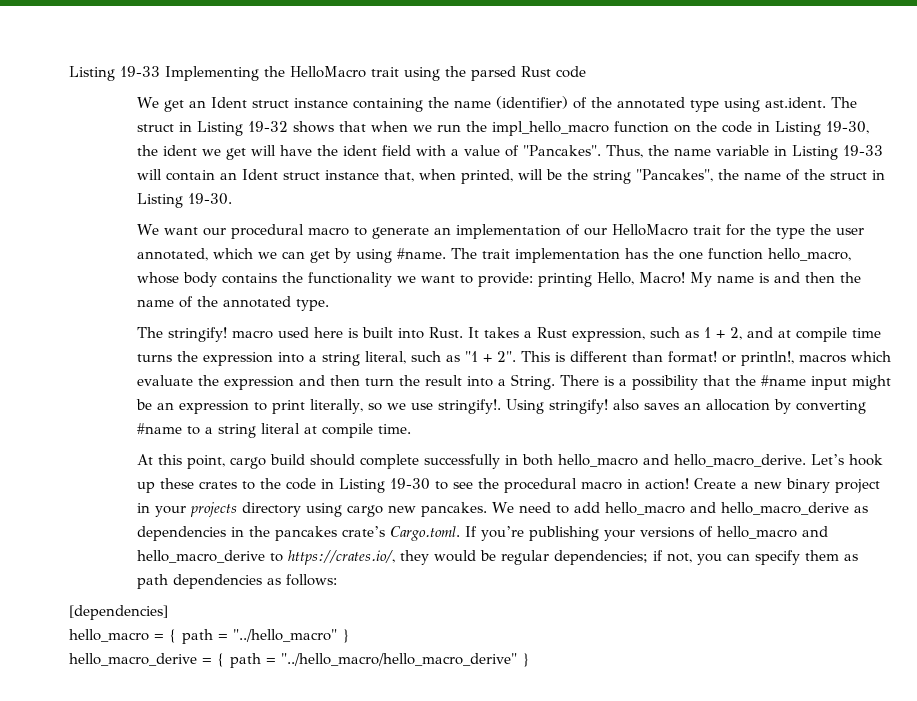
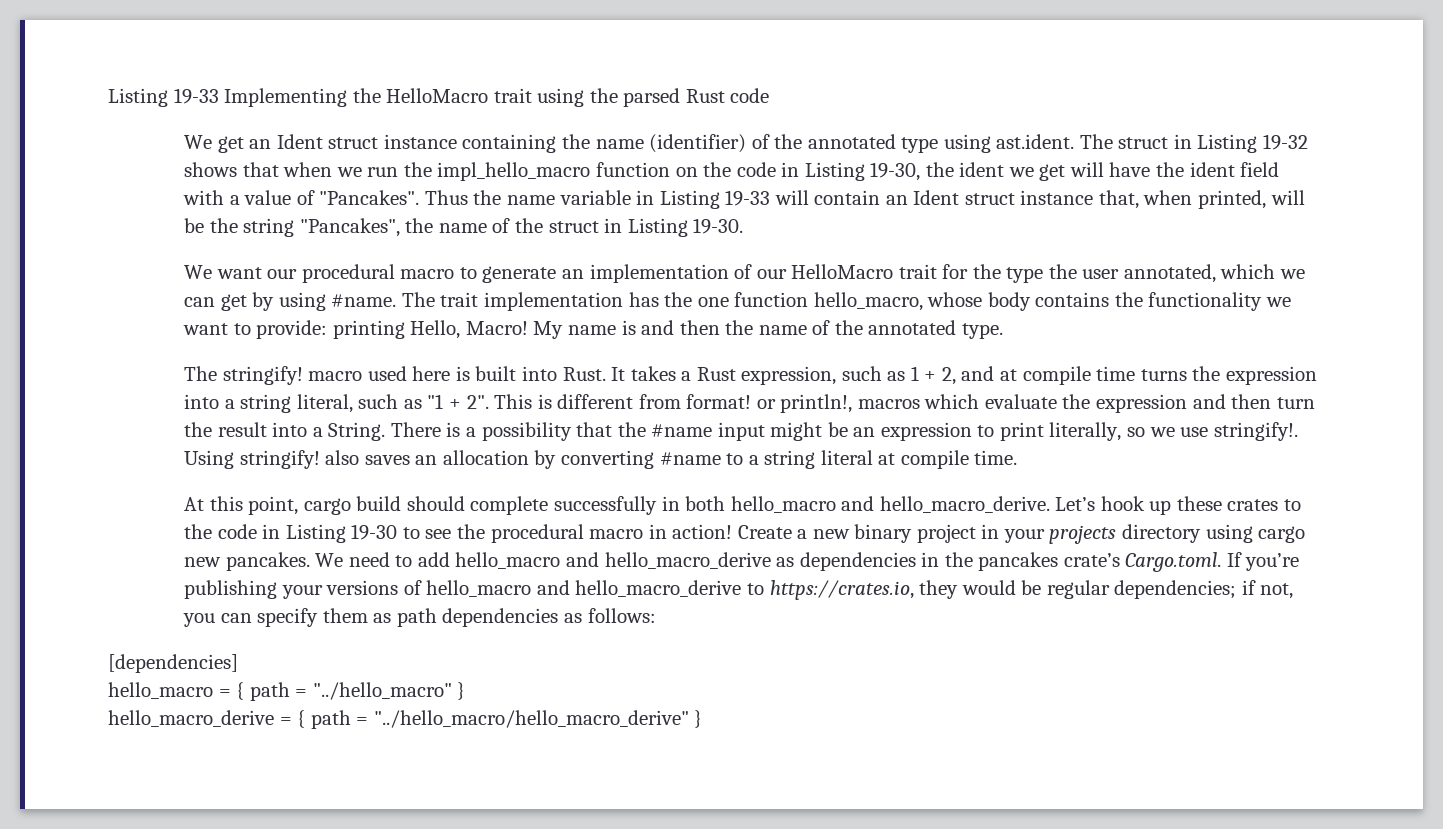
- Thus, the name variable in Listing 19-33 will contain an Ident struct instance that, when printed, will be the string "Pancakes", the name of the struct in Listing 19-30.
+ Thus the name variable in Listing 19-33 will contain an Ident struct instance that, when printed, will be the string "Pancakes", the name of the struct in Listing 19-30.
- This is different than format! or println!, macros which evaluate the expression and then turn the result into a String.
+ This is different from format! or println!, macros which evaluate the expression and then turn the result into a String.
- We need to add hello_macro and hello_macro_derive as dependencies in the pancakes crate’s Cargo.toml. If you’re publishing your versions of hello_macro and hello_macro_derive to https://crates.io/, they would be regular dependencies; if not, you can specify them as path dependencies as follows:
+ We need to add hello_macro and hello_macro_derive as dependencies in the pancakes crate’s Cargo.toml. If you’re publishing your versions of hello_macro and hello_macro_derive to https://crates.io, they would be regular dependencies; if not, you can specify them as path dependencies as follows:

